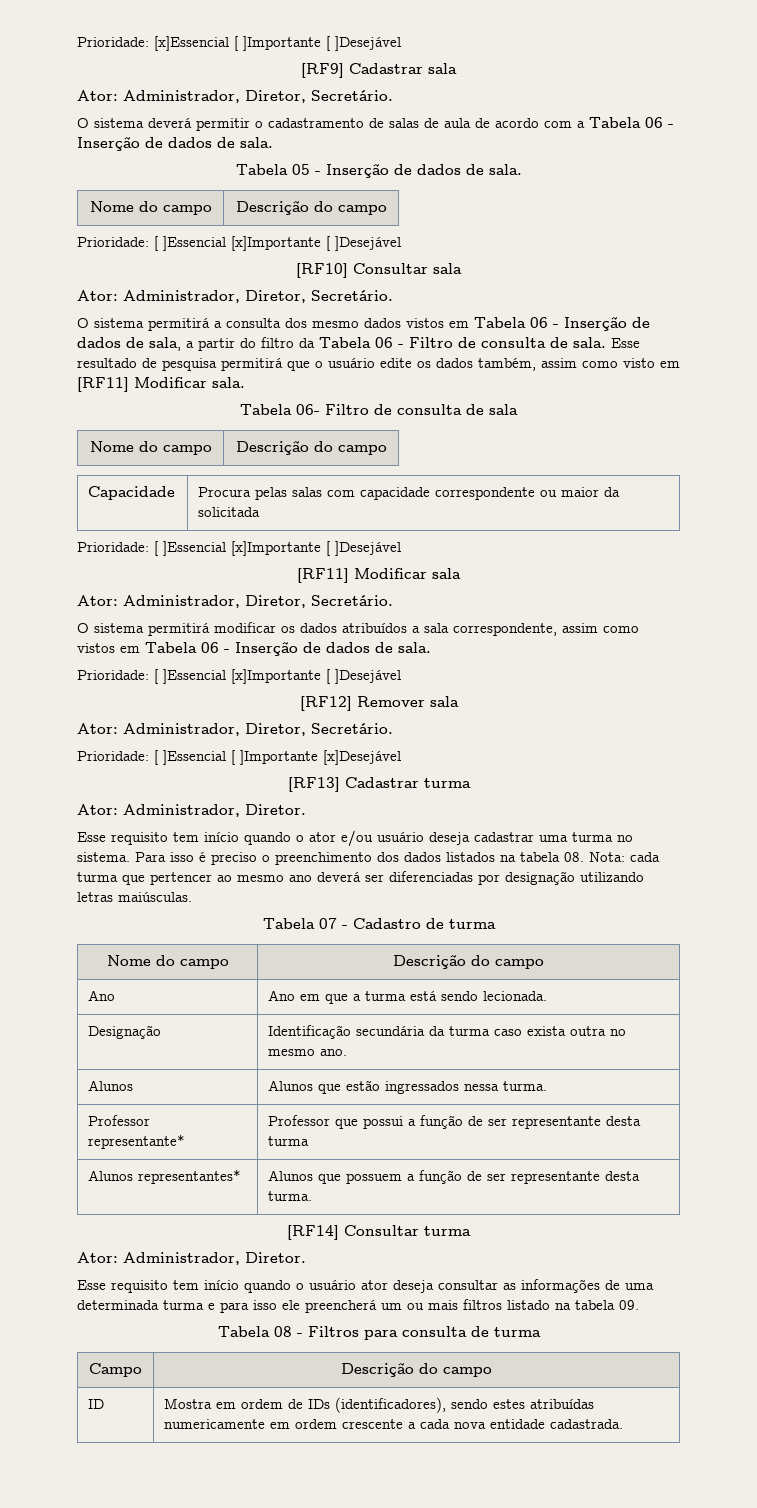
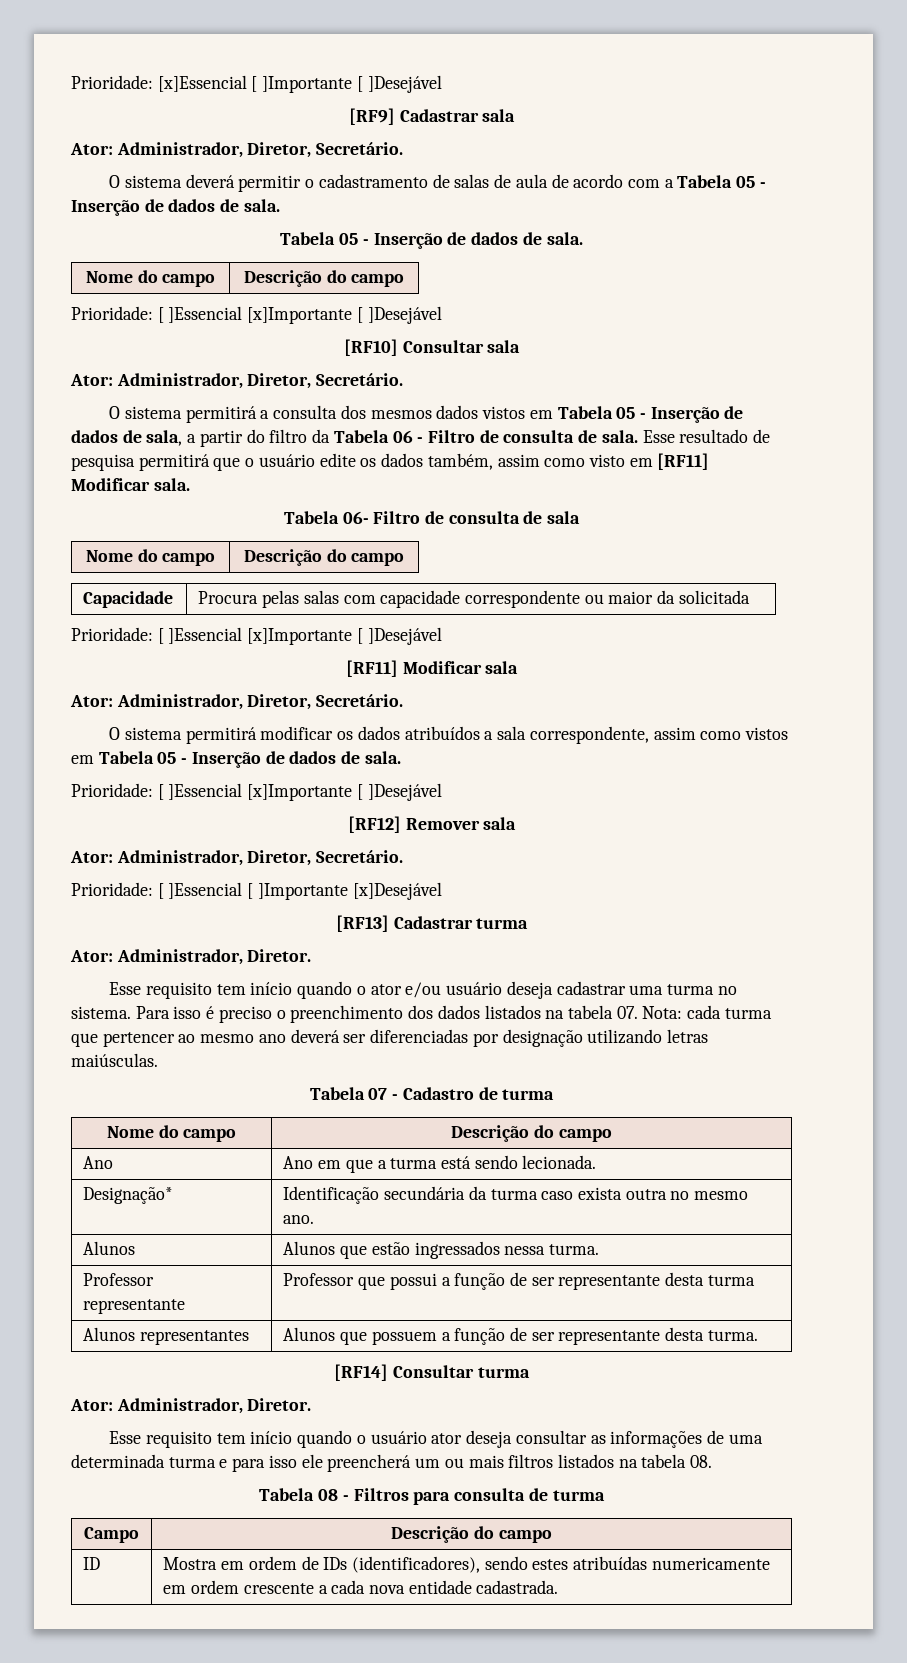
- O sistema deverá permitir o cadastramento de salas de aula de acordo com a Tabela 06 - Inserção de dados de sala.
+ O sistema deverá permitir o cadastramento de salas de aula de acordo com a Tabela 05 - Inserção de dados de sala.
- O sistema permitirá a consulta dos mesmo dados vistos em Tabela 06 - Inserção de dados de sala, a partir do filtro da Tabela 06 - Filtro de consulta de sala.
+ O sistema permitirá a consulta dos mesmos dados vistos em Tabela 05 - Inserção de dados de sala, a partir do filtro da Tabela 06 - Filtro de consulta de sala.
- O sistema permitirá modificar os dados atribuídos a sala correspondente, assim como vistos em Tabela 06 - Inserção de dados de sala.
+ O sistema permitirá modificar os dados atribuídos a sala correspondente, assim como vistos em Tabela 05 - Inserção de dados de sala.
- Para isso é preciso o preenchimento dos dados listados na tabela 08. Nota: cada turma que pertencer ao mesmo ano deverá ser diferenciadas por designação utilizando letras maiúsculas.
+ Para isso é preciso o preenchimento dos dados listados na tabela 07. Nota: cada turma que pertencer ao mesmo ano deverá ser diferenciadas por designação utilizando letras maiúsculas.
- Designação | Identificação secundária da turma caso exista outra no mesmo ano.
+ Designação* | Identificação secundária da turma caso exista outra no mesmo ano.
- Professor representante* | Professor que possui a função de ser representante desta turma
+ Professor representante | Professor que possui a função de ser representante desta turma
- Alunos representantes* | Alunos que possuem a função de ser representante desta turma.
+ Alunos representantes | Alunos que possuem a função de ser representante desta turma.
- Esse requisito tem início quando o usuário ator deseja consultar as informações de uma determinada turma e para isso ele preencherá um ou mais filtros listado na tabela 09.
+ Esse requisito tem início quando o usuário ator deseja consultar as informações de uma determinada turma e para isso ele preencherá um ou mais filtros listados na tabela 08.

